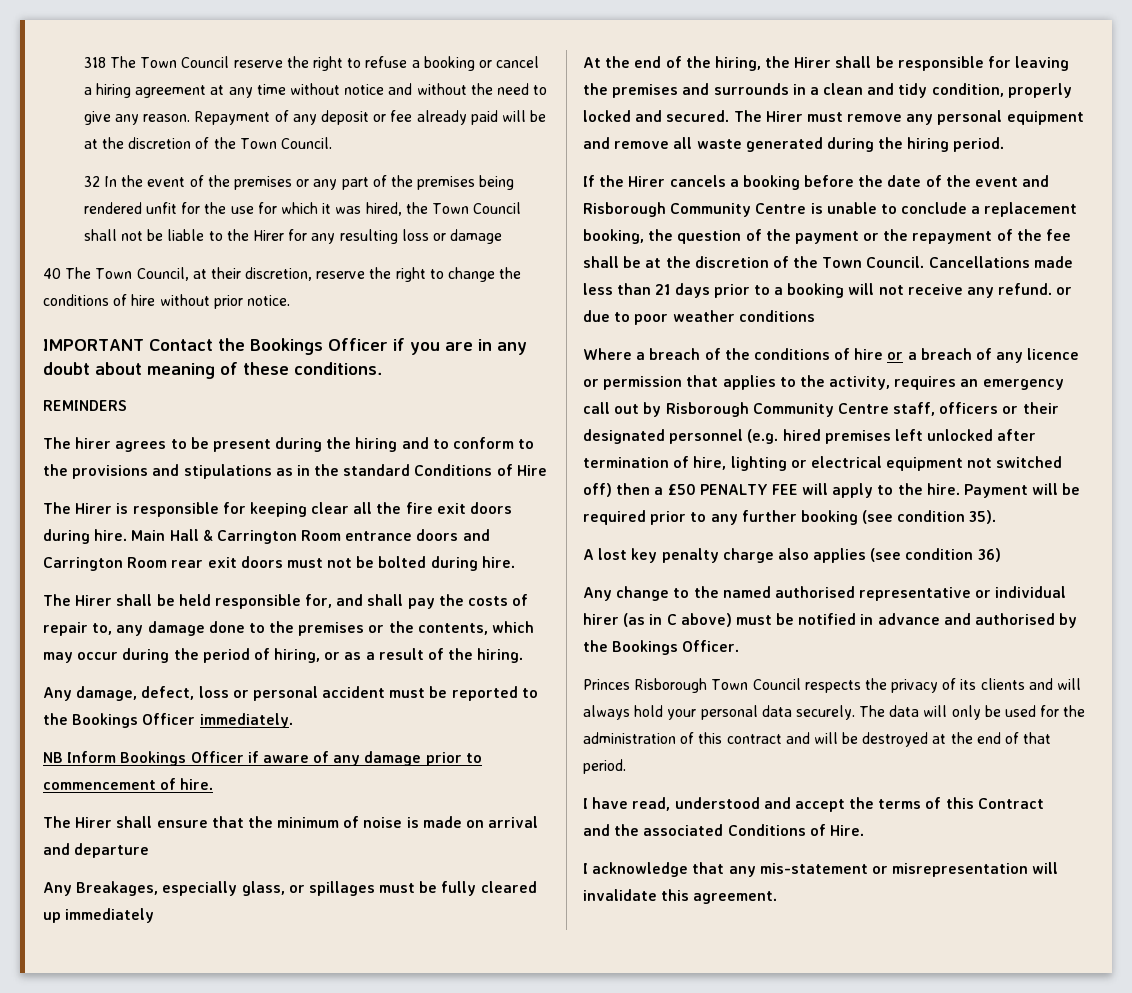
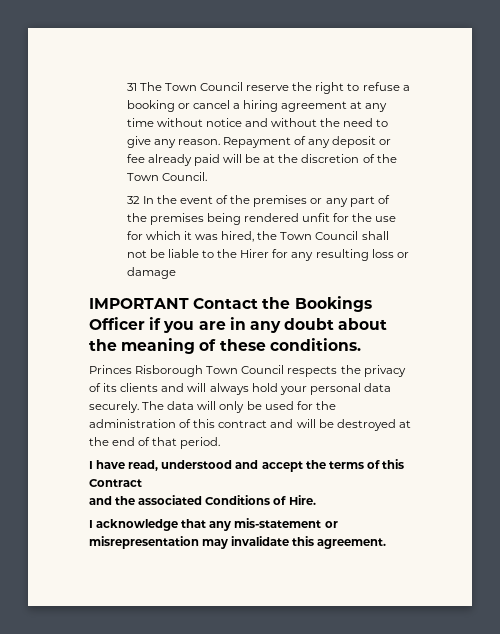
- 318 The Town Council reserve the right to refuse a booking or cancel a hiring agreement at any time without notice and without the need to give any reason.
+ 31 The Town Council reserve the right to refuse a booking or cancel a hiring agreement at any time without notice and without the need to give any reason.
- 40 The Town Council, at their discretion, reserve the right to change the conditions of hire without prior notice.
- IMPORTANT Contact the Bookings Officer if you are in any doubt about meaning of these conditions.
+ IMPORTANT Contact the Bookings Officer if you are in any doubt about the meaning of these conditions.
- REMINDERS
- The hirer agrees to be present during the hiring and to conform to the provisions and stipulations as in the standard Conditions of Hire
- The Hirer is responsible for keeping clear all the fire exit doors during hire. Main Hall & Carrington Room entrance doors and Carrington Room rear exit doors must not be bolted during hire.
- The Hirer shall be held responsible for, and shall pay the costs of repair to, any damage done to the premises or the contents, which may occur during the period of hiring, or as a result of the hiring.
- Any damage, defect, loss or personal accident must be reported to the Bookings Officer immediately.
- NB Inform Bookings Officer if aware of any damage prior to commencement of hire.
- The Hirer shall ensure that the minimum of noise is made on arrival and departure
- Any Breakages, especially glass, or spillages must be fully cleared up immediately
- At the end of the hiring, the Hirer shall be responsible for leaving the premises and surrounds in a clean and tidy condition, properly locked and secured. The Hirer must remove any personal equipment and remove all waste generated during the hiring period.
- If the Hirer cancels a booking before the date of the event and Risborough Community Centre is unable to conclude a replacement booking, the question of the payment or the repayment of the fee shall be at the discretion of the Town Council. Cancellations made less than 21 days prior to a booking will not receive any refund. or due to poor weather conditions
- Where a breach of the conditions of hire or a breach of any licence or permission that applies to the activity, requires an emergency call out by Risborough Community Centre staff, officers or their designated personnel (e.g. hired premises left unlocked after termination of hire, lighting or electrical equipment not switched off) then a £50 PENALTY FEE will apply to the hire. Payment will be required prior to any further booking (see condition 35).
- A lost key penalty charge also applies (see condition 36)
- Any change to the named authorised representative or individual hirer (as in C above) must be notified in advance and authorised by the Bookings Officer.
- I acknowledge that any mis-statement or misrepresentation will invalidate this agreement.
+ I acknowledge that any mis-statement or misrepresentation may invalidate this agreement.

